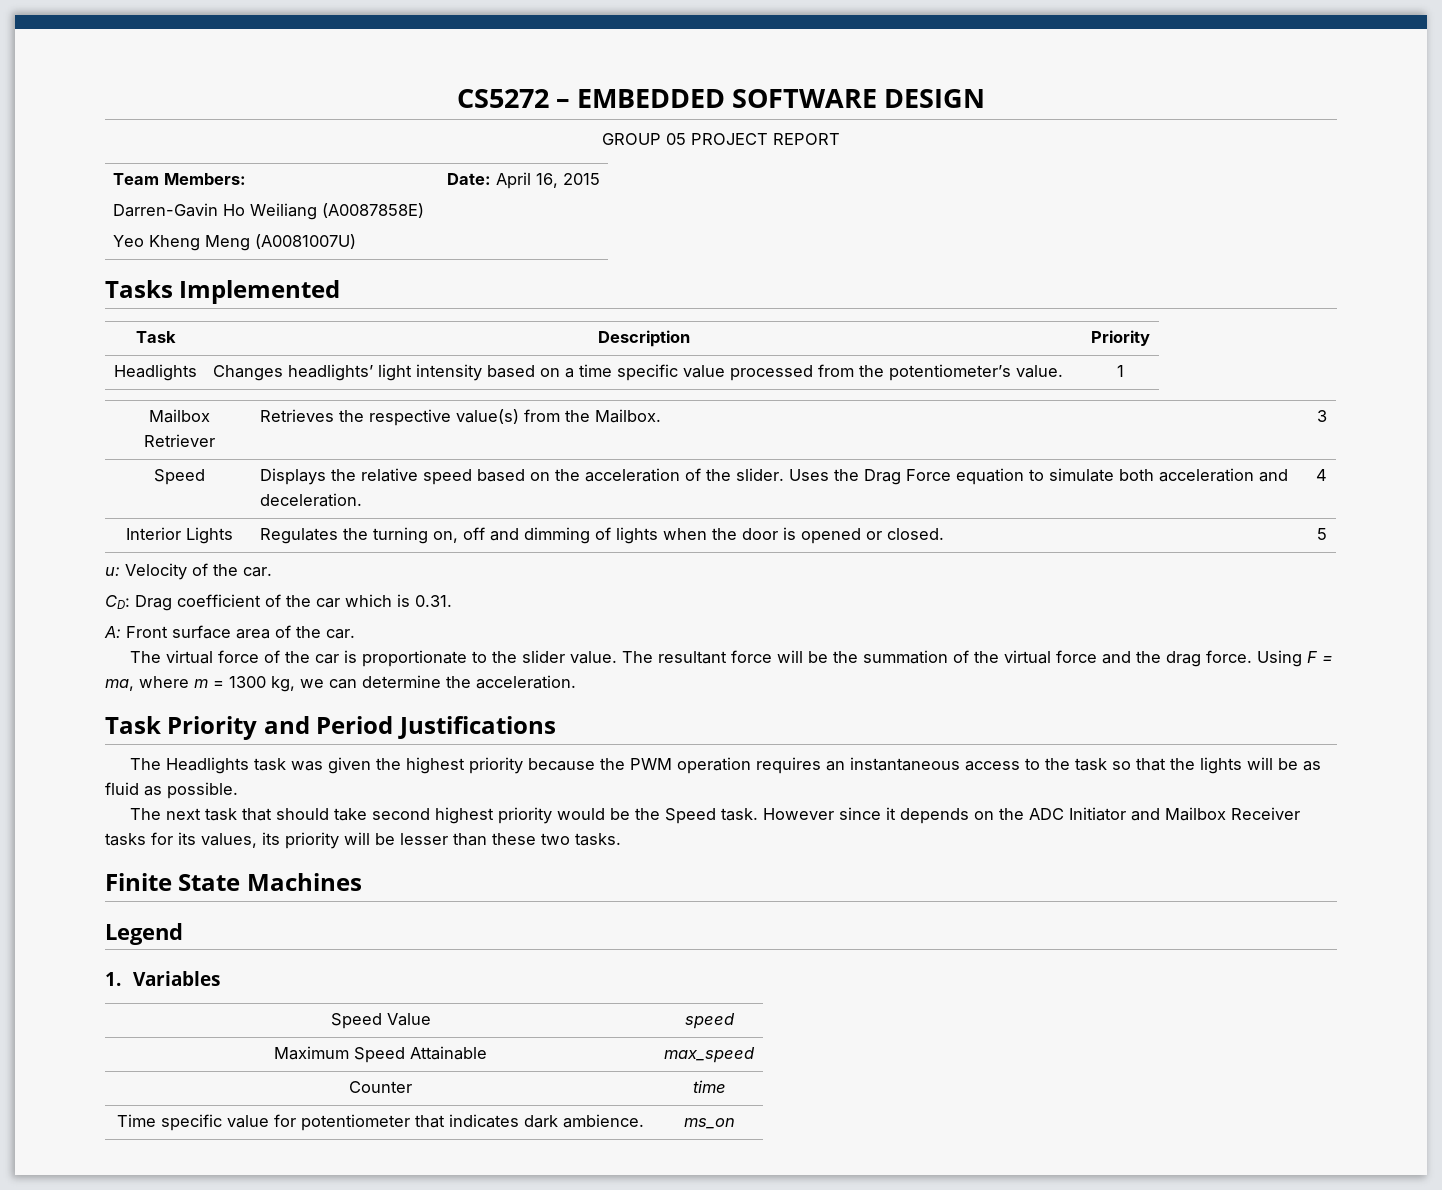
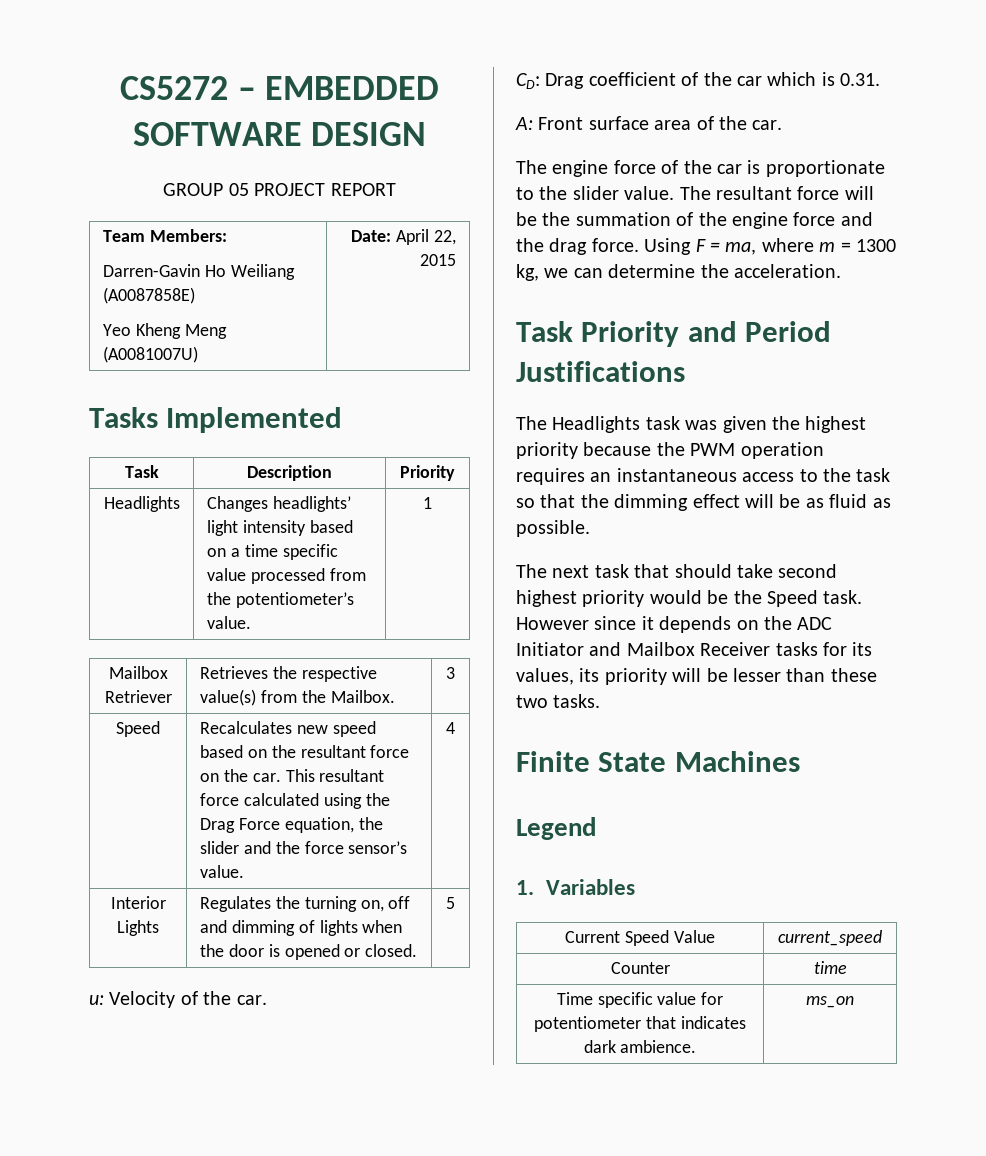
  Team Members:
  Darren-Gavin Ho Weiliang (A0087858E)
- Yeo Kheng Meng (A0081007U) | Date: April 16, 2015
+ Yeo Kheng Meng (A0081007U) | Date: April 22, 2015
- Speed | Displays the relative speed based on the acceleration of the slider. Uses the Drag Force equation to simulate both acceleration and deceleration. | 4
+ Speed | Recalculates new speed based on the resultant force on the car. This resultant force calculated using the Drag Force equation, the slider and the force sensor’s value. | 4
- The virtual force of the car is proportionate to the slider value.
+ The engine force of the car is proportionate to the slider value.
- The resultant force will be the summation of the virtual force and the drag force.
+ The resultant force will be the summation of the engine force and the drag force.
- The Headlights task was given the highest priority because the PWM operation requires an instantaneous access to the task so that the lights will be as fluid as possible.
+ The Headlights task was given the highest priority because the PWM operation requires an instantaneous access to the task so that the dimming effect will be as fluid as possible.
- Speed Value | speed
- Maximum Speed Attainable | max_speed
+ Current Speed Value | current_speed

